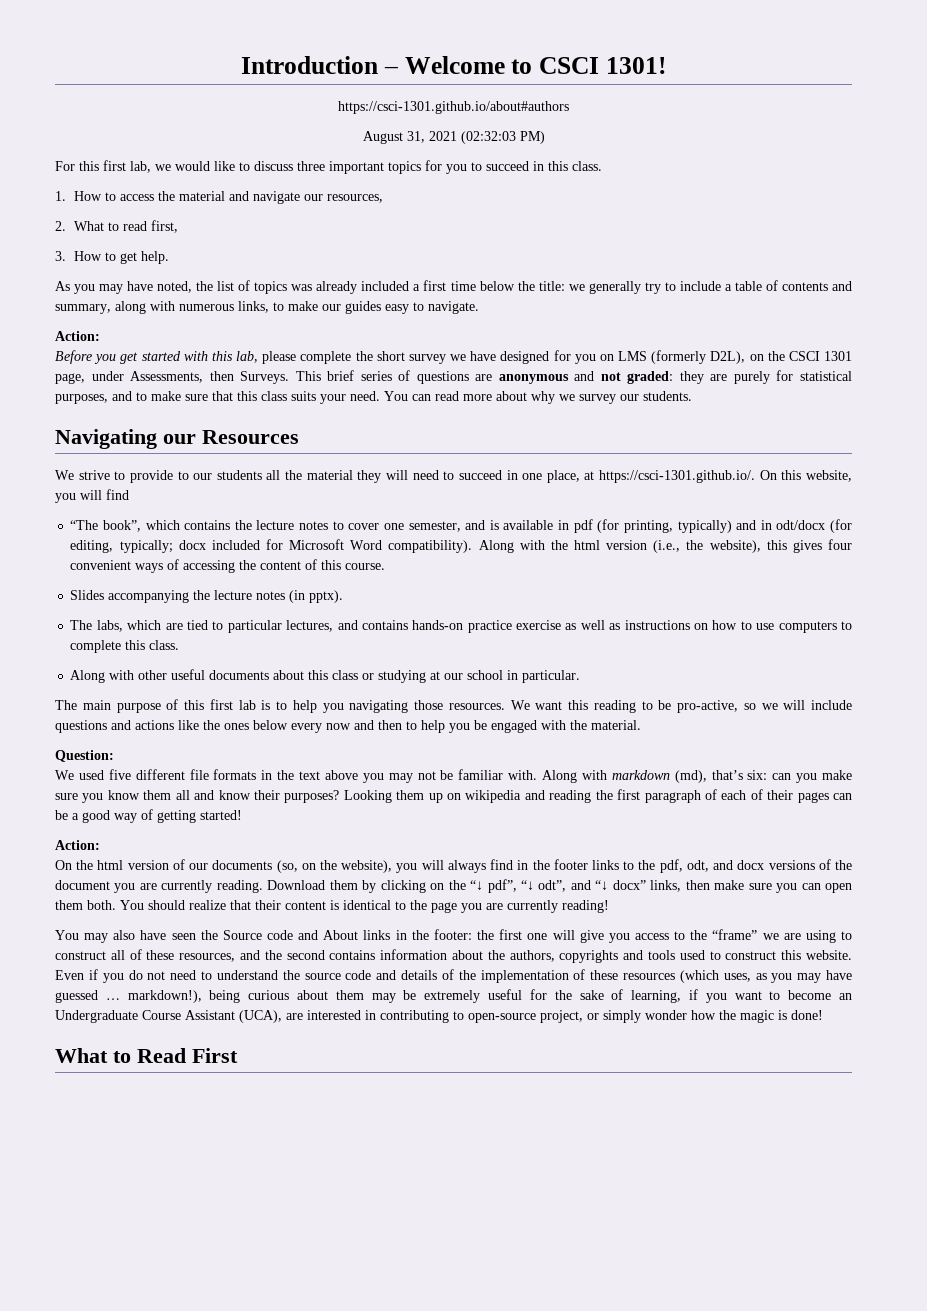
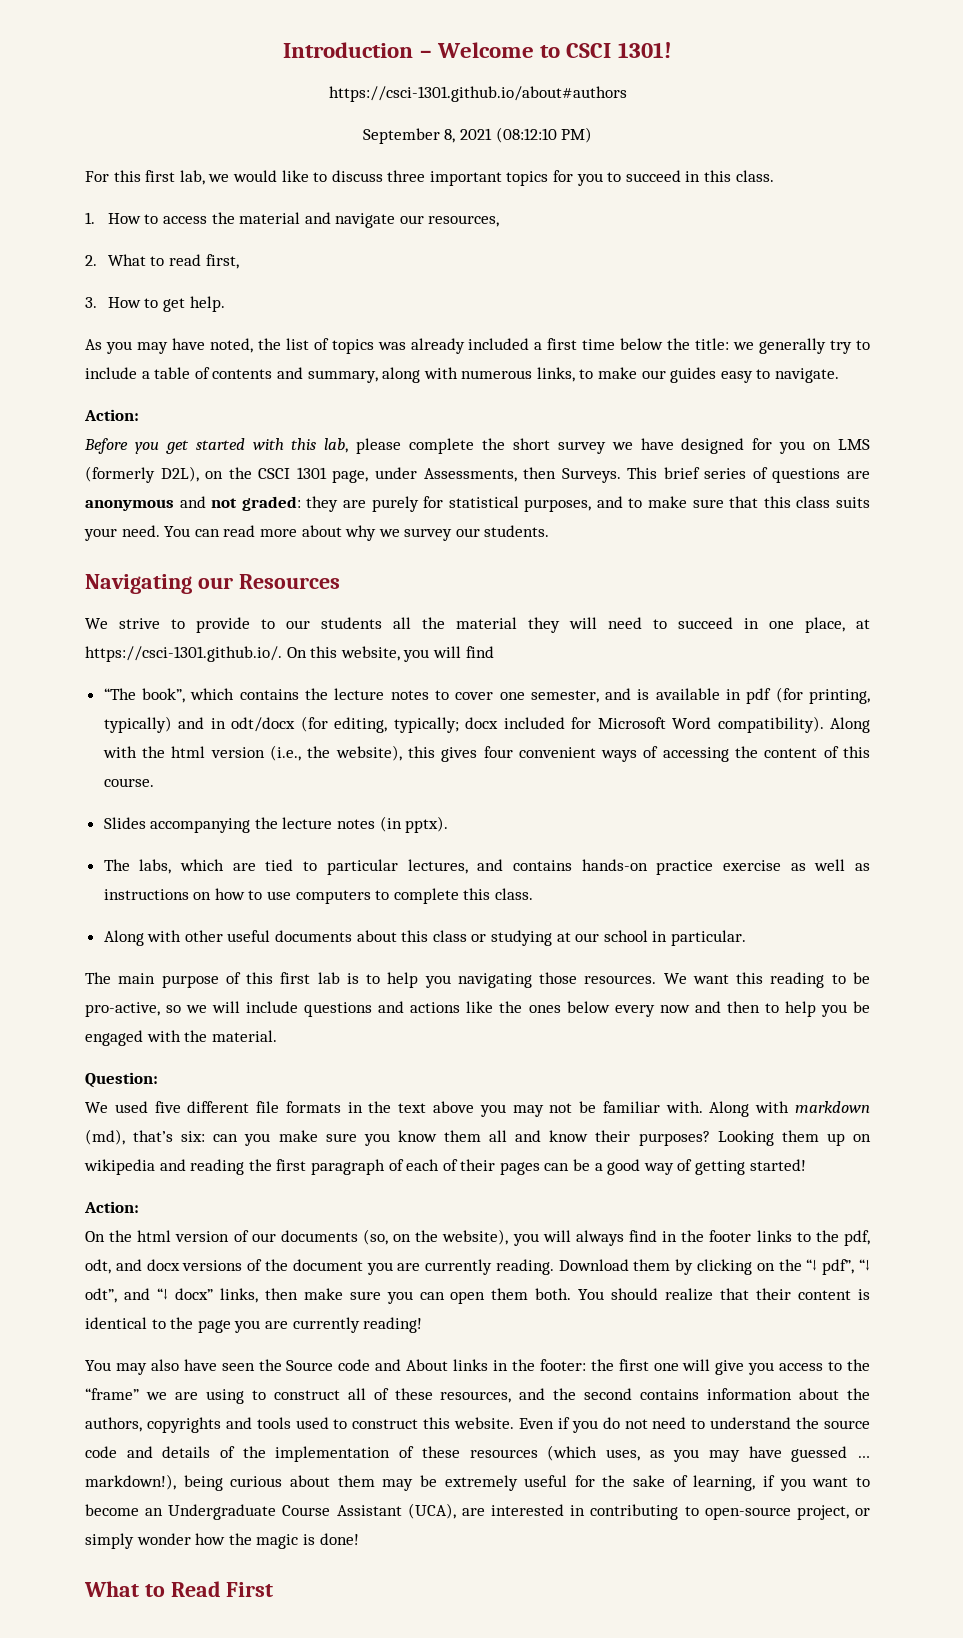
- August 31, 2021 (02:32:03 PM)
+ September 8, 2021 (08:12:10 PM)

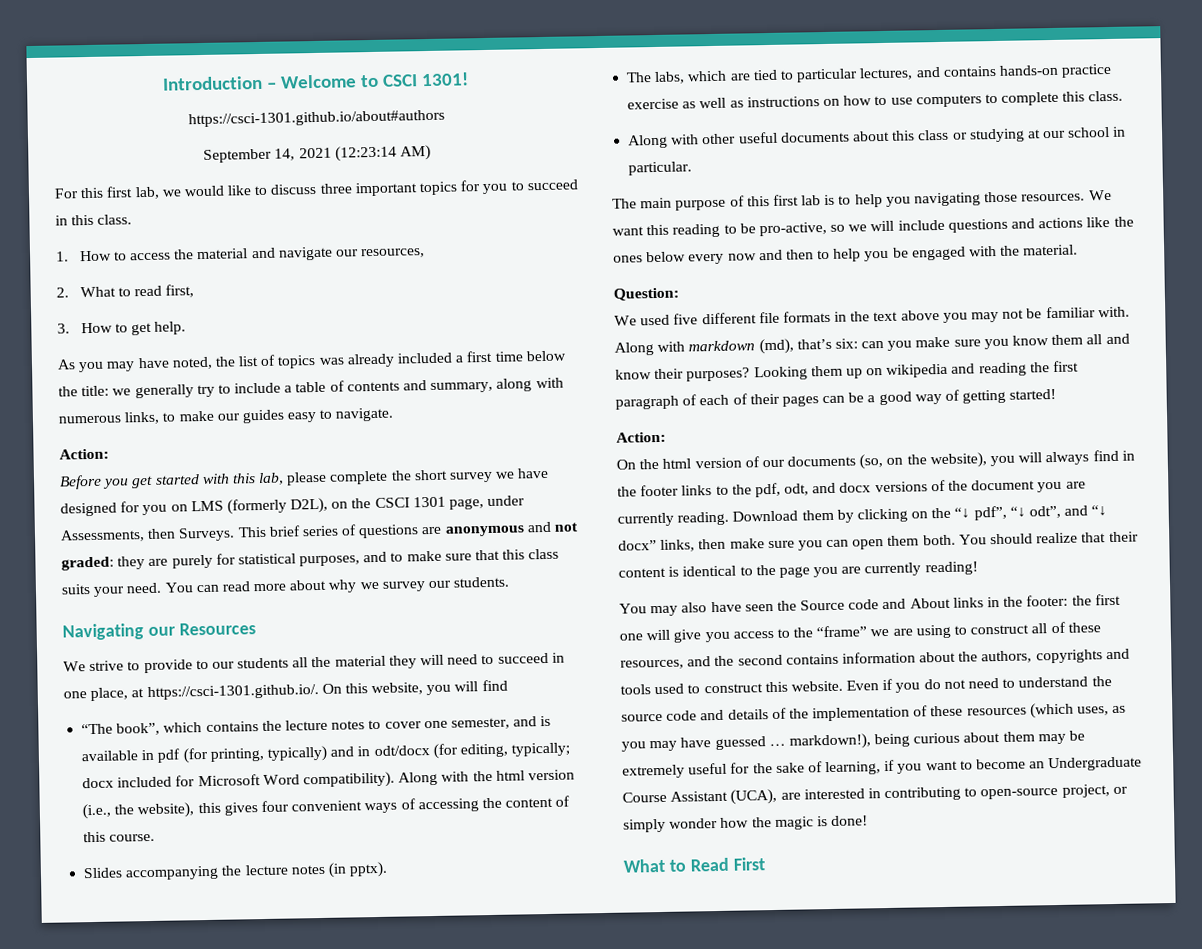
- September 8, 2021 (08:12:10 PM)
+ September 14, 2021 (12:23:14 AM)

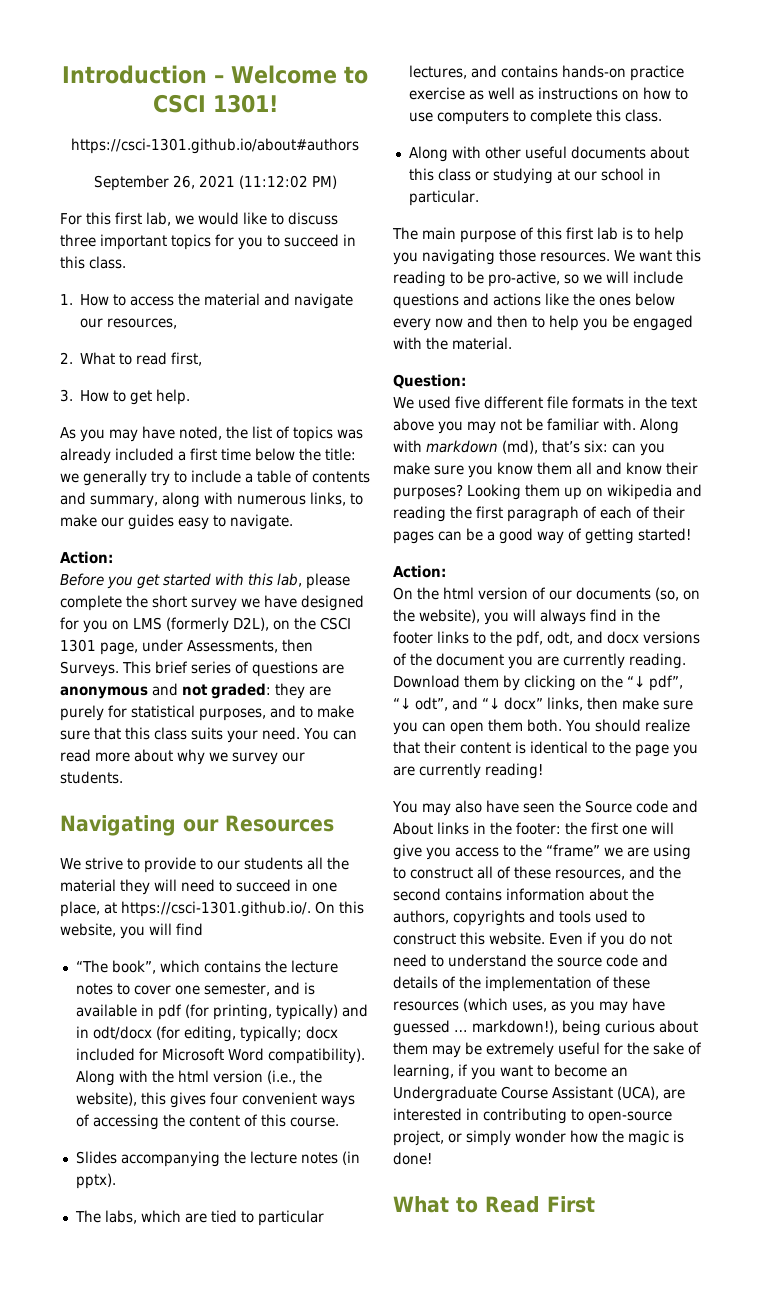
- September 14, 2021 (12:23:14 AM)
+ September 26, 2021 (11:12:02 PM)

